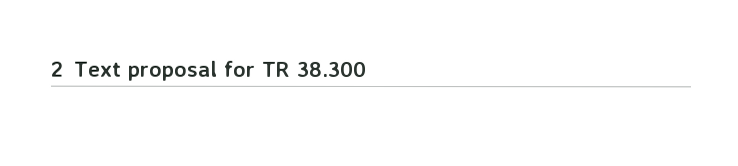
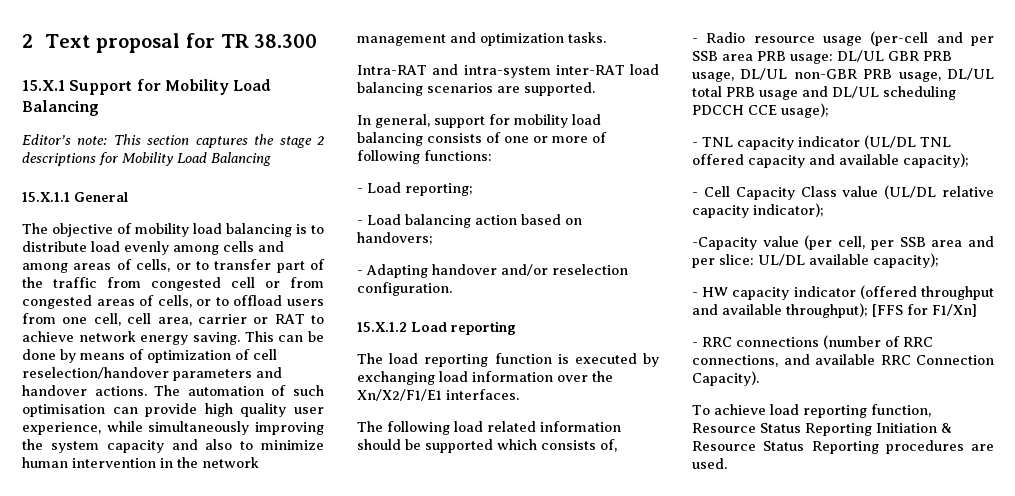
+ 15.X.1 Support for Mobility Load Balancing
+ Editor’s note: This section captures the stage 2 descriptions for Mobility Load Balancing
+ 15.X.1.1 General
+ The objective of mobility load balancing is to distribute load evenly among cells and among areas of cells, or to transfer part of the traffic from congested cell or from congested areas of cells, or to offload users from one cell, cell area, carrier or RAT to achieve network energy saving. This can be done by means of optimization of cell reselection/handover parameters and handover actions. The automation of such optimisation can provide high quality user experience, while simultaneously improving the system capacity and also to minimize human intervention in the network management and optimization tasks.
+ Intra-RAT and intra-system inter-RAT load balancing scenarios are supported.
+ In general, support for mobility load balancing consists of one or more of following functions:
+ - Load reporting;
+ - Load balancing action based on handovers;
+ - Adapting handover and/or reselection configuration.
+ 15.X.1.2 Load reporting
+ The load reporting function is executed by exchanging load information over the Xn/X2/F1/E1 interfaces.
+ The following load related information should be supported which consists of,
+ - Radio resource usage (per-cell and per SSB area PRB usage: DL/UL GBR PRB usage, DL/UL non-GBR PRB usage, DL/UL total PRB usage and DL/UL scheduling PDCCH CCE usage);
+ - TNL capacity indicator (UL/DL TNL offered capacity and available capacity);
+ - Cell Capacity Class value (UL/DL relative capacity indicator);
+ -Capacity value (per cell, per SSB area and per slice: UL/DL available capacity);
+ - HW capacity indicator (offered throughput and available throughput); [FFS for F1/Xn]
+ - RRC connections (number of RRC connections, and available RRC Connection Capacity).
+ To achieve load reporting function, Resource Status Reporting Initiation & Resource Status Reporting procedures are used.

